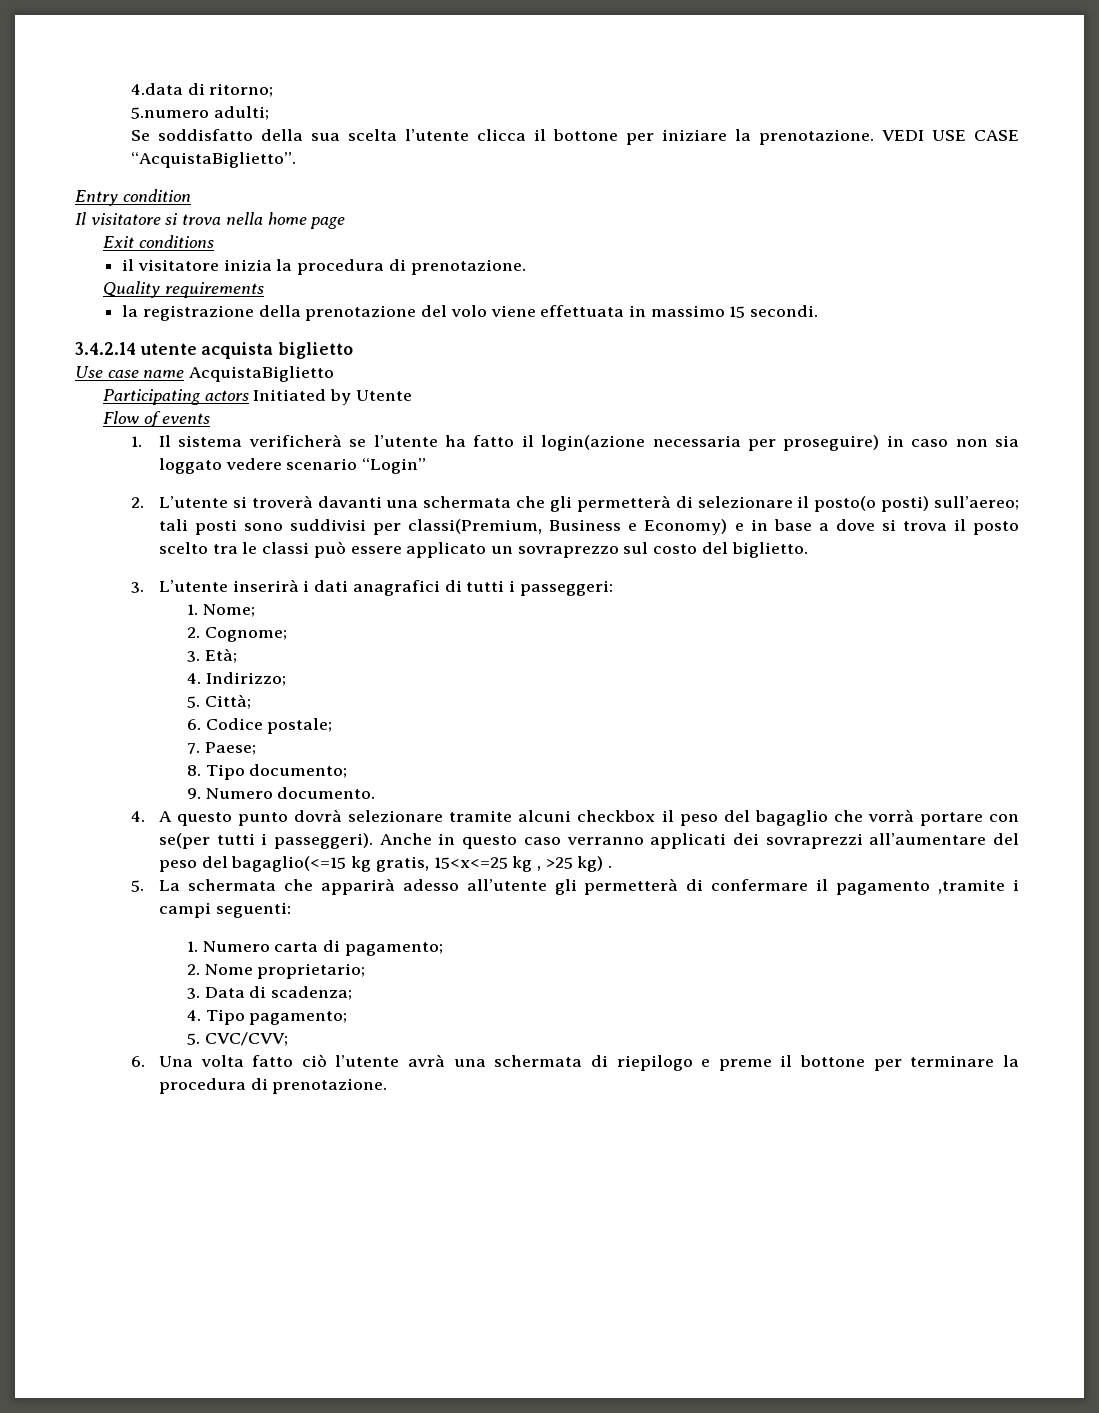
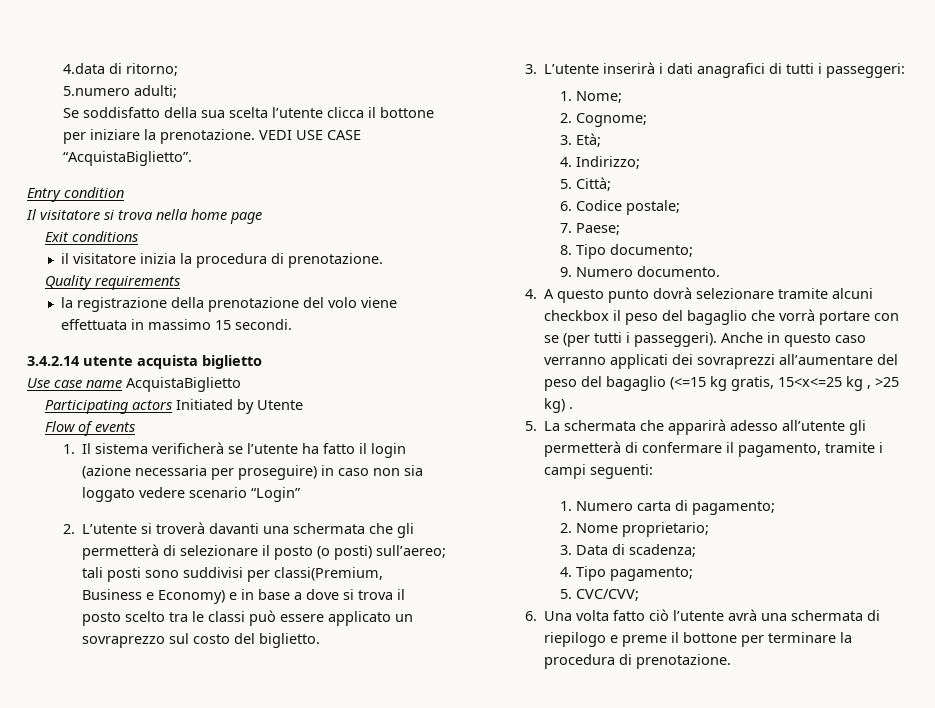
- 1. Il sistema verificherà se l’utente ha fatto il login(azione necessaria per proseguire) in caso non sia loggato vedere scenario “Login”
+ 1. Il sistema verificherà se l’utente ha fatto il login (azione necessaria per proseguire) in caso non sia loggato vedere scenario “Login”
- 2. L’utente si troverà davanti una schermata che gli permetterà di selezionare il posto(o posti) sull’aereo; tali posti sono suddivisi per classi(Premium, Business e Economy) e in base a dove si trova il posto scelto tra le classi può essere applicato un sovraprezzo sul costo del biglietto.
+ 2. L’utente si troverà davanti una schermata che gli permetterà di selezionare il posto (o posti) sull’aereo; tali posti sono suddivisi per classi(Premium, Business e Economy) e in base a dove si trova il posto scelto tra le classi può essere applicato un sovraprezzo sul costo del biglietto.
- 4. A questo punto dovrà selezionare tramite alcuni checkbox il peso del bagaglio che vorrà portare con se(per tutti i passeggeri).
+ 4. A questo punto dovrà selezionare tramite alcuni checkbox il peso del bagaglio che vorrà portare con se (per tutti i passeggeri).
- Anche in questo caso verranno applicati dei sovraprezzi all’aumentare del peso del bagaglio(<=15 kg gratis, 15<x<=25 kg , >25 kg) .
+ Anche in questo caso verranno applicati dei sovraprezzi all’aumentare del peso del bagaglio (<=15 kg gratis, 15<x<=25 kg , >25 kg) .
- 5. La schermata che apparirà adesso all’utente gli permetterà di confermare il pagamento ,tramite i campi seguenti:
+ 5. La schermata che apparirà adesso all’utente gli permetterà di confermare il pagamento, tramite i campi seguenti:

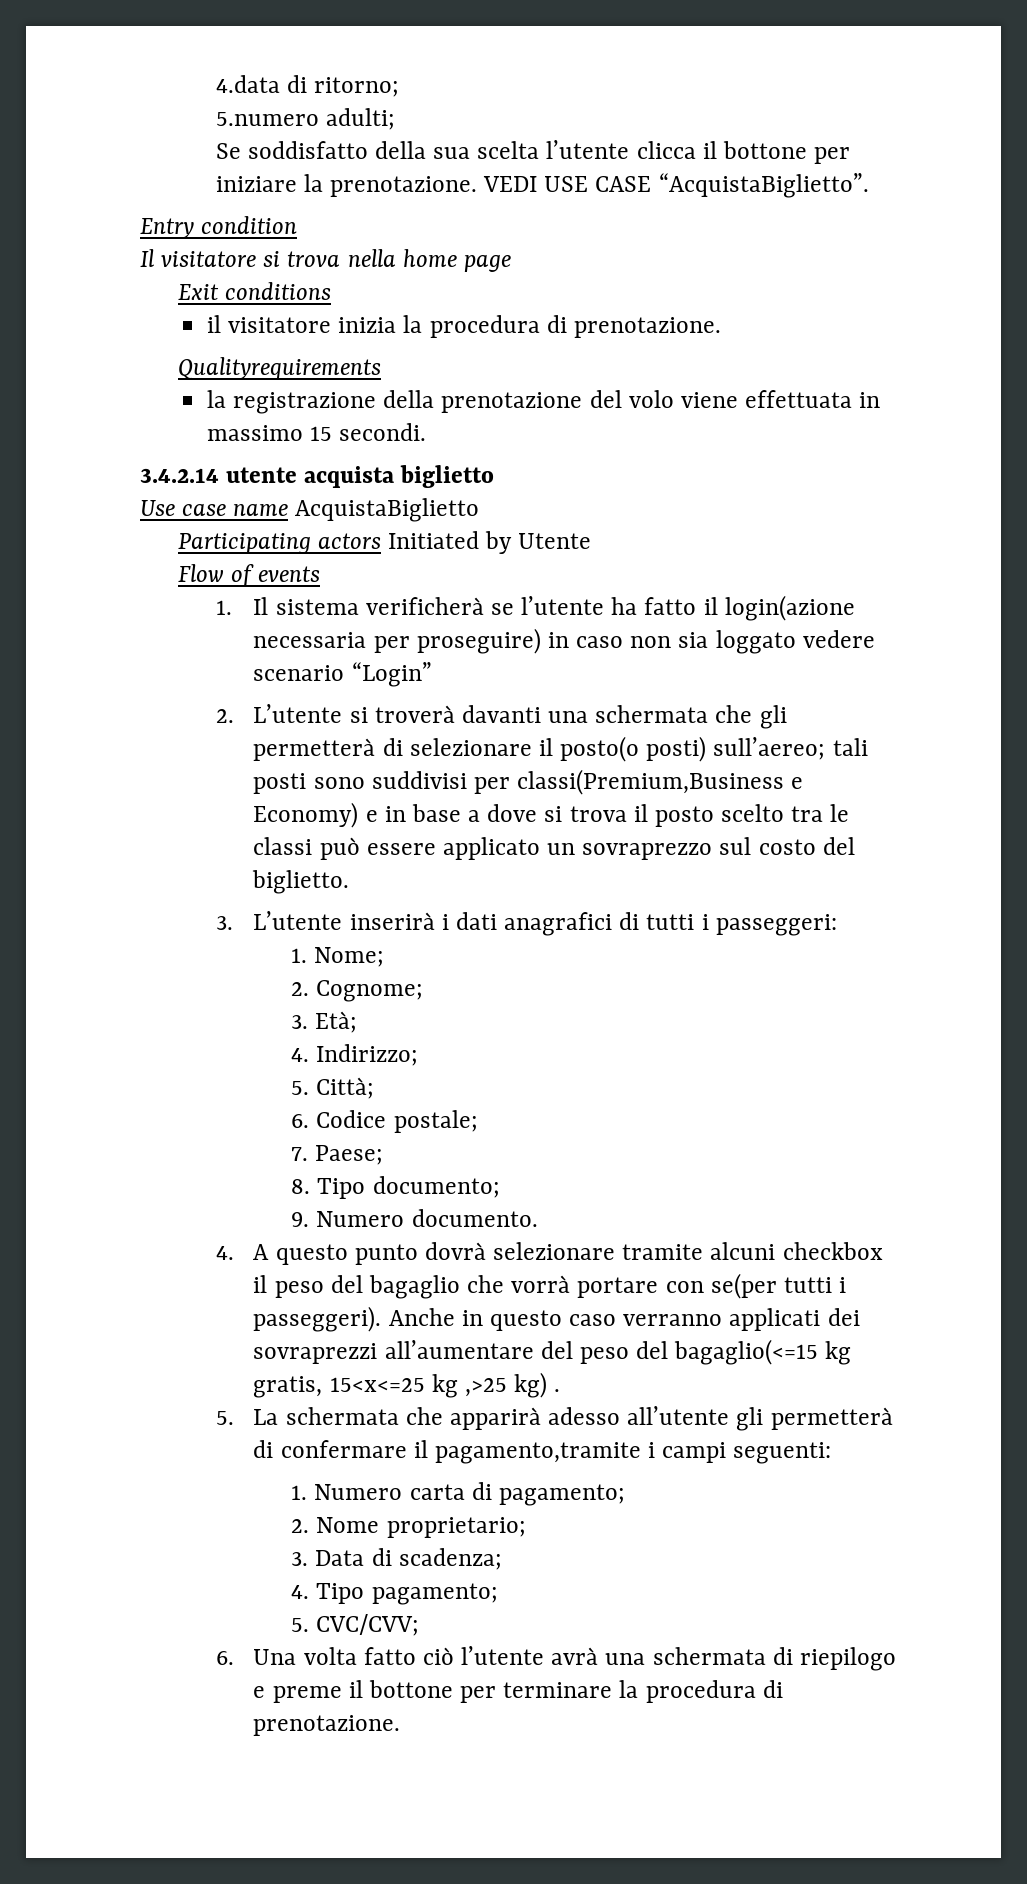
- Quality requirements
+ Qualityrequirements
- 1. Il sistema verificherà se l’utente ha fatto il login (azione necessaria per proseguire) in caso non sia loggato vedere scenario “Login”
+ 1. Il sistema verificherà se l’utente ha fatto il login(azione necessaria per proseguire) in caso non sia loggato vedere scenario “Login”
- 2. L’utente si troverà davanti una schermata che gli permetterà di selezionare il posto (o posti) sull’aereo; tali posti sono suddivisi per classi(Premium, Business e Economy) e in base a dove si trova il posto scelto tra le classi può essere applicato un sovraprezzo sul costo del biglietto.
+ 2. L’utente si troverà davanti una schermata che gli permetterà di selezionare il posto(o posti) sull’aereo; tali posti sono suddivisi per classi(Premium,Business e Economy) e in base a dove si trova il posto scelto tra le classi può essere applicato un sovraprezzo sul costo del biglietto.
- 4. A questo punto dovrà selezionare tramite alcuni checkbox il peso del bagaglio che vorrà portare con se (per tutti i passeggeri).
+ 4. A questo punto dovrà selezionare tramite alcuni checkbox il peso del bagaglio che vorrà portare con se(per tutti i passeggeri).
- Anche in questo caso verranno applicati dei sovraprezzi all’aumentare del peso del bagaglio (<=15 kg gratis, 15<x<=25 kg , >25 kg) .
+ Anche in questo caso verranno applicati dei sovraprezzi all’aumentare del peso del bagaglio(<=15 kg gratis, 15<x<=25 kg ,>25 kg) .
- 5. La schermata che apparirà adesso all’utente gli permetterà di confermare il pagamento, tramite i campi seguenti:
+ 5. La schermata che apparirà adesso all’utente gli permetterà di confermare il pagamento,tramite i campi seguenti:

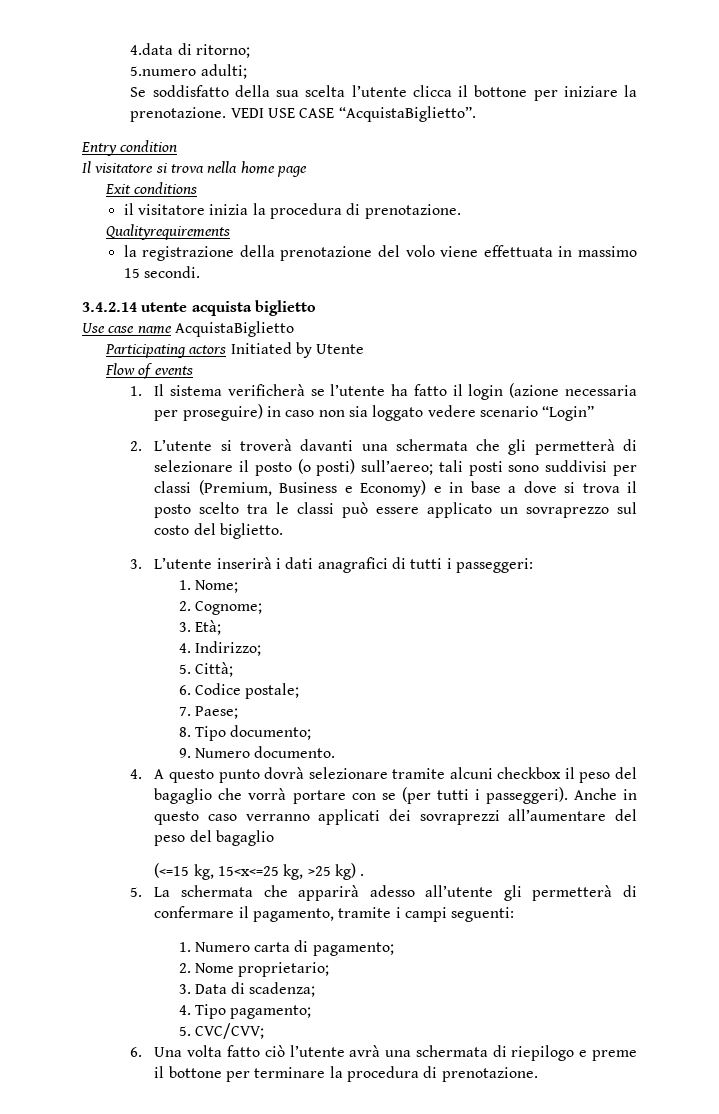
- 1. Il sistema verificherà se l’utente ha fatto il login(azione necessaria per proseguire) in caso non sia loggato vedere scenario “Login”
+ 1. Il sistema verificherà se l’utente ha fatto il login (azione necessaria per proseguire) in caso non sia loggato vedere scenario “Login”
- 2. L’utente si troverà davanti una schermata che gli permetterà di selezionare il posto(o posti) sull’aereo; tali posti sono suddivisi per classi(Premium,Business e Economy) e in base a dove si trova il posto scelto tra le classi può essere applicato un sovraprezzo sul costo del biglietto.
+ 2. L’utente si troverà davanti una schermata che gli permetterà di selezionare il posto (o posti) sull’aereo; tali posti sono suddivisi per classi (Premium, Business e Economy) e in base a dove si trova il posto scelto tra le classi può essere applicato un sovraprezzo sul costo del biglietto.
- 4. A questo punto dovrà selezionare tramite alcuni checkbox il peso del bagaglio che vorrà portare con se(per tutti i passeggeri).
+ 4. A questo punto dovrà selezionare tramite alcuni checkbox il peso del bagaglio che vorrà portare con se (per tutti i passeggeri).
- Anche in questo caso verranno applicati dei sovraprezzi all’aumentare del peso del bagaglio(<=15 kg gratis, 15<x<=25 kg ,>25 kg) .
+ Anche in questo caso verranno applicati dei sovraprezzi all’aumentare del peso del bagaglio
+ (<=15 kg, 15<x<=25 kg, >25 kg) .
- 5. La schermata che apparirà adesso all’utente gli permetterà di confermare il pagamento,tramite i campi seguenti:
+ 5. La schermata che apparirà adesso all’utente gli permetterà di confermare il pagamento, tramite i campi seguenti:

